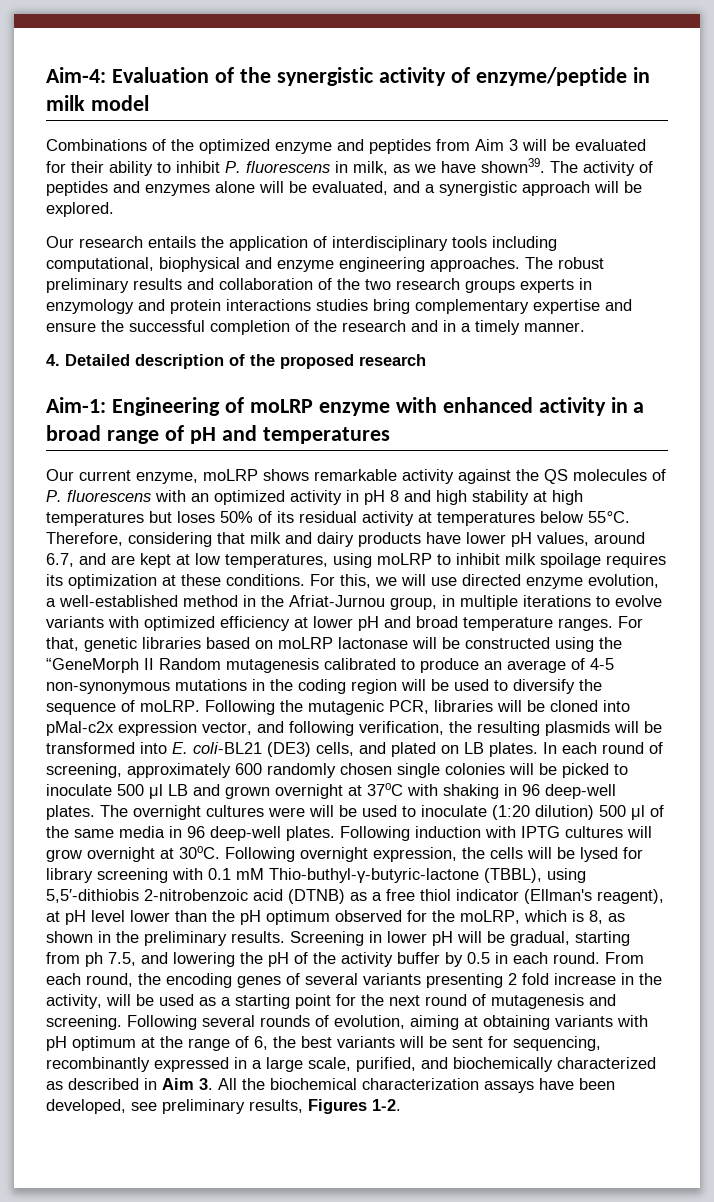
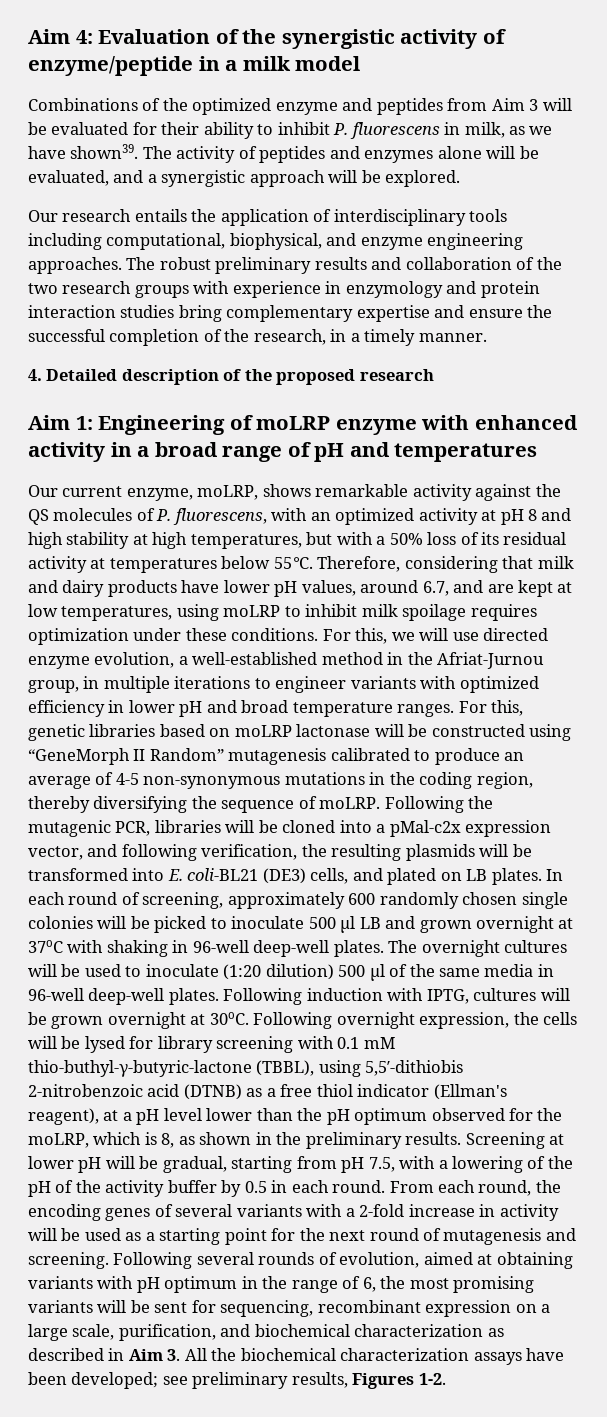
- Aim-4: Evaluation of the synergistic activity of enzyme/peptide in milk model
+ Aim 4: Evaluation of the synergistic activity of enzyme/peptide in a milk model
- Our research entails the application of interdisciplinary tools including computational, biophysical and enzyme engineering approaches.
+ Our research entails the application of interdisciplinary tools including computational, biophysical, and enzyme engineering approaches.
- The robust preliminary results and collaboration of the two research groups experts in enzymology and protein interactions studies bring complementary expertise and ensure the successful completion of the research and in a timely manner.
+ The robust preliminary results and collaboration of the two research groups with experience in enzymology and protein interaction studies bring complementary expertise and ensure the successful completion of the research, in a timely manner.
- Aim-1: Engineering of moLRP enzyme with enhanced activity in a broad range of pH and temperatures
+ Aim 1: Engineering of moLRP enzyme with enhanced activity in a broad range of pH and temperatures
- Our current enzyme, moLRP shows remarkable activity against the QS molecules of P. fluorescens with an optimized activity in pH 8 and high stability at high temperatures but loses 50% of its residual activity at temperatures below 55°C.
+ Our current enzyme, moLRP, shows remarkable activity against the QS molecules of P. fluorescens, with an optimized activity at pH 8 and high stability at high temperatures, but with a 50% loss of its residual activity at temperatures below 55°C.
- Therefore, considering that milk and dairy products have lower pH values, around 6.7, and are kept at low temperatures, using moLRP to inhibit milk spoilage requires its optimization at these conditions.
+ Therefore, considering that milk and dairy products have lower pH values, around 6.7, and are kept at low temperatures, using moLRP to inhibit milk spoilage requires optimization under these conditions.
- For this, we will use directed enzyme evolution, a well-established method in the Afriat-Jurnou group, in multiple iterations to evolve variants with optimized efficiency at lower pH and broad temperature ranges.
+ For this, we will use directed enzyme evolution, a well-established method in the Afriat-Jurnou group, in multiple iterations to engineer variants with optimized efficiency in lower pH and broad temperature ranges.
- For that, genetic libraries based on moLRP lactonase will be constructed using the “GeneMorph II Random mutagenesis calibrated to produce an average of 4-5 non-synonymous mutations in the coding region will be used to diversify the sequence of moLRP.
+ For this, genetic libraries based on moLRP lactonase will be constructed using “GeneMorph II Random” mutagenesis calibrated to produce an average of 4-5 non-synonymous mutations in the coding region, thereby diversifying the sequence of moLRP.
- Following the mutagenic PCR, libraries will be cloned into pMal-c2x expression vector, and following verification, the resulting plasmids will be transformed into E. coli-BL21 (DE3) cells, and plated on LB plates.
+ Following the mutagenic PCR, libraries will be cloned into a pMal-c2x expression vector, and following verification, the resulting plasmids will be transformed into E. coli-BL21 (DE3) cells, and plated on LB plates.
- In each round of screening, approximately 600 randomly chosen single colonies will be picked to inoculate 500 μl LB and grown overnight at 37oC with shaking in 96 deep-well plates.
+ In each round of screening, approximately 600 randomly chosen single colonies will be picked to inoculate 500 μl LB and grown overnight at 37oC with shaking in 96-well deep-well plates.
- The overnight cultures were will be used to inoculate (1:20 dilution) 500 μl of the same media in 96 deep-well plates.
+ The overnight cultures will be used to inoculate (1:20 dilution) 500 μl of the same media in 96-well deep-well plates.
- Following induction with IPTG cultures will grow overnight at 30oC.
+ Following induction with IPTG, cultures will be grown overnight at 30oC.
- Following overnight expression, the cells will be lysed for library screening with 0.1 mM Thio-buthyl-γ-butyric-lactone (TBBL), using 5,5′-dithiobis 2-nitrobenzoic acid (DTNB) as a free thiol indicator (Ellman's reagent), at pH level lower than the pH optimum observed for the moLRP, which is 8, as shown in the preliminary results.
+ Following overnight expression, the cells will be lysed for library screening with 0.1 mM thio-buthyl-γ-butyric-lactone (TBBL), using 5,5′-dithiobis 2-nitrobenzoic acid (DTNB) as a free thiol indicator (Ellman's reagent), at a pH level lower than the pH optimum observed for the moLRP, which is 8, as shown in the preliminary results.
- Screening in lower pH will be gradual, starting from ph 7.5, and lowering the pH of the activity buffer by 0.5 in each round.
+ Screening at lower pH will be gradual, starting from pH 7.5, with a lowering of the pH of the activity buffer by 0.5 in each round.
- From each round, the encoding genes of several variants presenting 2 fold increase in the activity, will be used as a starting point for the next round of mutagenesis and screening.
+ From each round, the encoding genes of several variants with a 2-fold increase in activity will be used as a starting point for the next round of mutagenesis and screening.
- Following several rounds of evolution, aiming at obtaining variants with pH optimum at the range of 6, the best variants will be sent for sequencing, recombinantly expressed in a large scale, purified, and biochemically characterized as described in Aim 3. All the biochemical characterization assays have been developed, see preliminary results, Figures 1-2.
+ Following several rounds of evolution, aimed at obtaining variants with pH optimum in the range of 6, the most promising variants will be sent for sequencing, recombinant expression on a large scale, purification, and biochemical characterization as described in Aim 3. All the biochemical characterization assays have been developed; see preliminary results, Figures 1-2.

